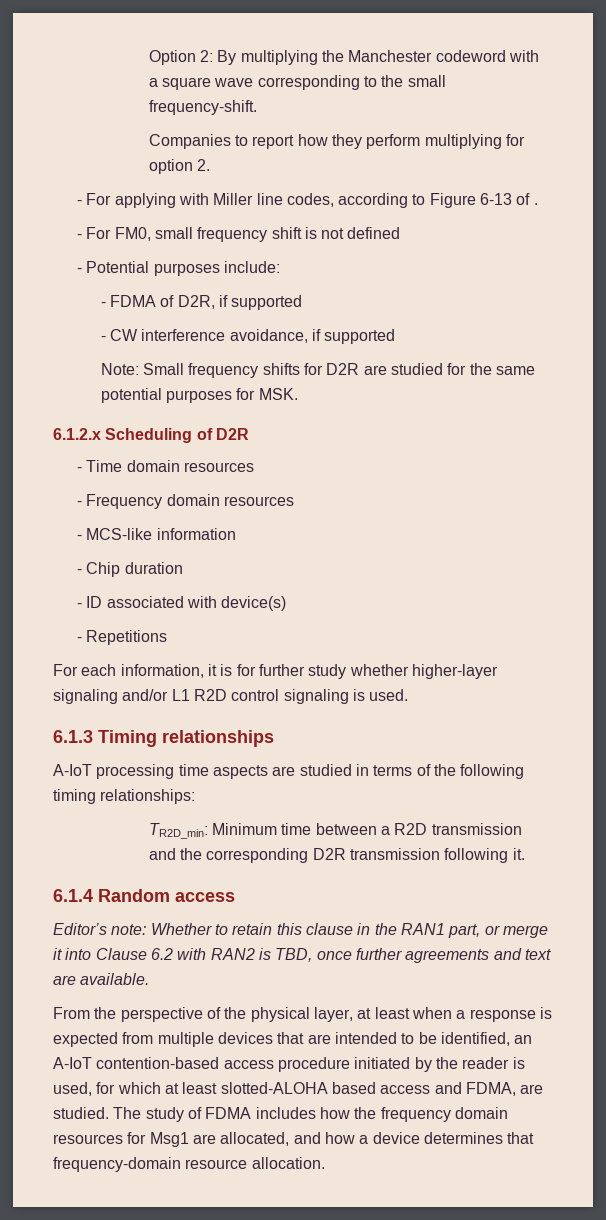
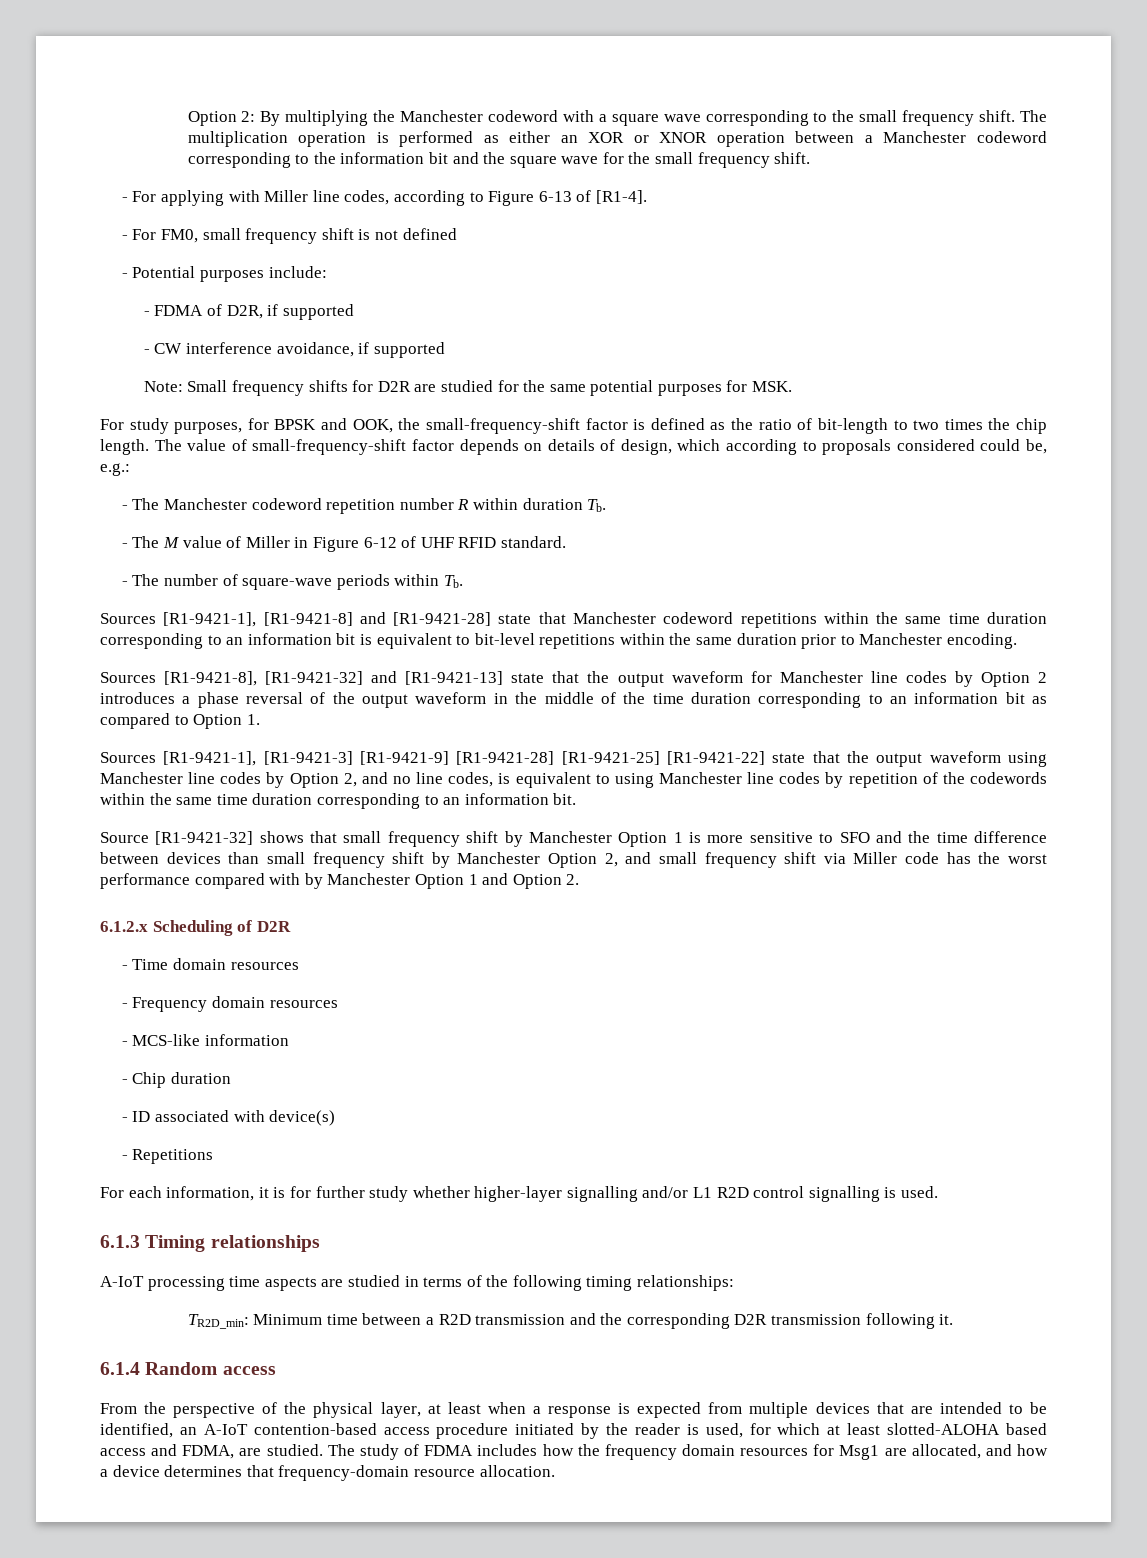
- Option 2: By multiplying the Manchester codeword with a square wave corresponding to the small frequency-shift.
- Companies to report how they perform multiplying for option 2.
+ Option 2: By multiplying the Manchester codeword with a square wave corresponding to the small frequency shift. The multiplication operation is performed as either an XOR or XNOR operation between a Manchester codeword corresponding to the information bit and the square wave for the small frequency shift.
- - For applying with Miller line codes, according to Figure 6-13 of .
+ - For applying with Miller line codes, according to Figure 6-13 of [R1-4].
+ For study purposes, for BPSK and OOK, the small-frequency-shift factor is defined as the ratio of bit-length to two times the chip length. The value of small-frequency-shift factor depends on details of design, which according to proposals considered could be, e.g.:
+ - The Manchester codeword repetition number R within duration Tb.
+ - The M value of Miller in Figure 6-12 of UHF RFID standard.
+ - The number of square-wave periods within Tb.
+ Sources [R1-9421-1], [R1-9421-8] and [R1-9421-28] state that Manchester codeword repetitions within the same time duration corresponding to an information bit is equivalent to bit-level repetitions within the same duration prior to Manchester encoding.
+ Sources [R1-9421-8], [R1-9421-32] and [R1-9421-13] state that the output waveform for Manchester line codes by Option 2 introduces a phase reversal of the output waveform in the middle of the time duration corresponding to an information bit as compared to Option 1.
+ Sources [R1-9421-1], [R1-9421-3] [R1-9421-9] [R1-9421-28] [R1-9421-25] [R1-9421-22] state that the output waveform using Manchester line codes by Option 2, and no line codes, is equivalent to using Manchester line codes by repetition of the codewords within the same time duration corresponding to an information bit.
+ Source [R1-9421-32] shows that small frequency shift by Manchester Option 1 is more sensitive to SFO and the time difference between devices than small frequency shift by Manchester Option 2, and small frequency shift via Miller code has the worst performance compared with by Manchester Option 1 and Option 2.
- For each information, it is for further study whether higher-layer signaling and/or L1 R2D control signaling is used.
+ For each information, it is for further study whether higher-layer signalling and/or L1 R2D control signalling is used.
- Editor’s note: Whether to retain this clause in the RAN1 part, or merge it into Clause 6.2 with RAN2 is TBD, once further agreements and text are available.

